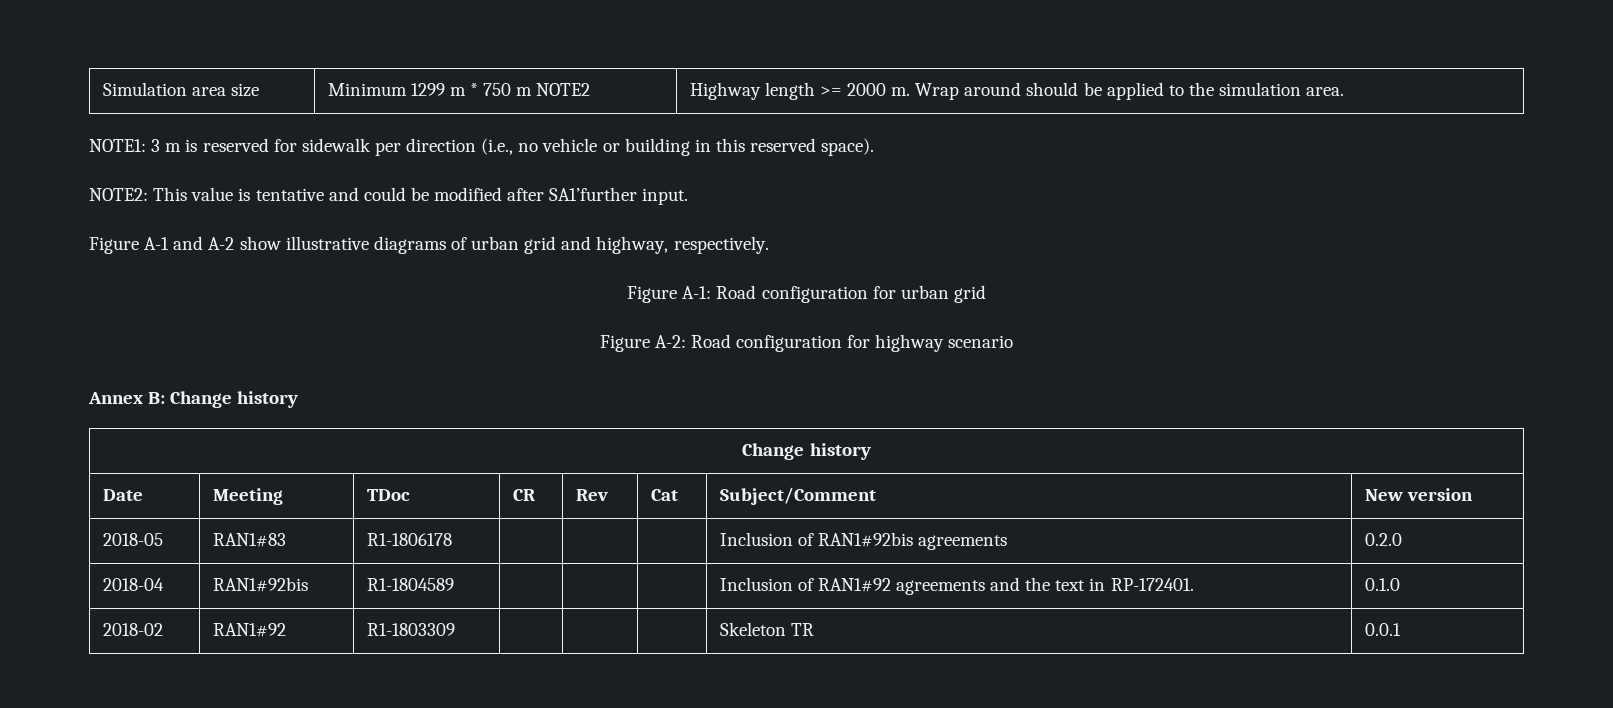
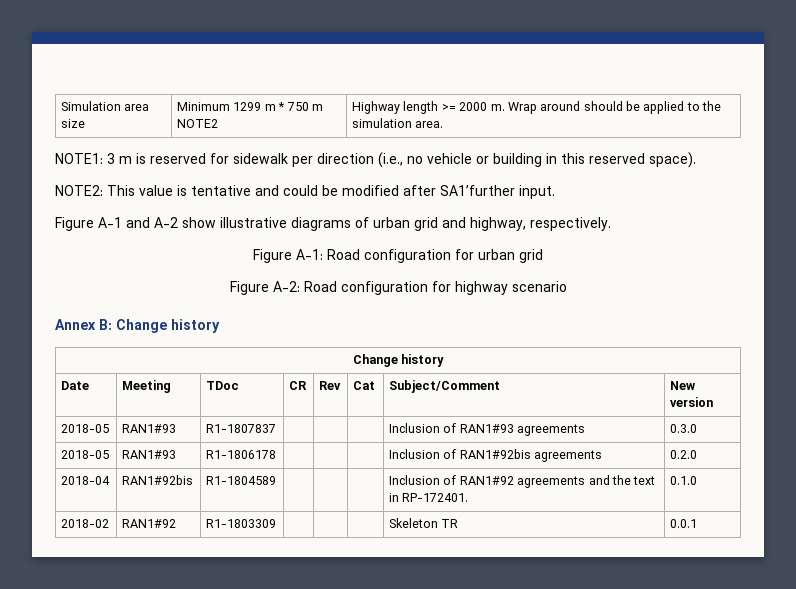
- 2018-05 | RAN1#83 | R1-1806178 | | | | Inclusion of RAN1#92bis agreements | 0.2.0
+ 2018-05 | RAN1#93 | R1-1807837 | | | | Inclusion of RAN1#93 agreements | 0.3.0
+ 2018-05 | RAN1#93 | R1-1806178 | | | | Inclusion of RAN1#92bis agreements | 0.2.0

